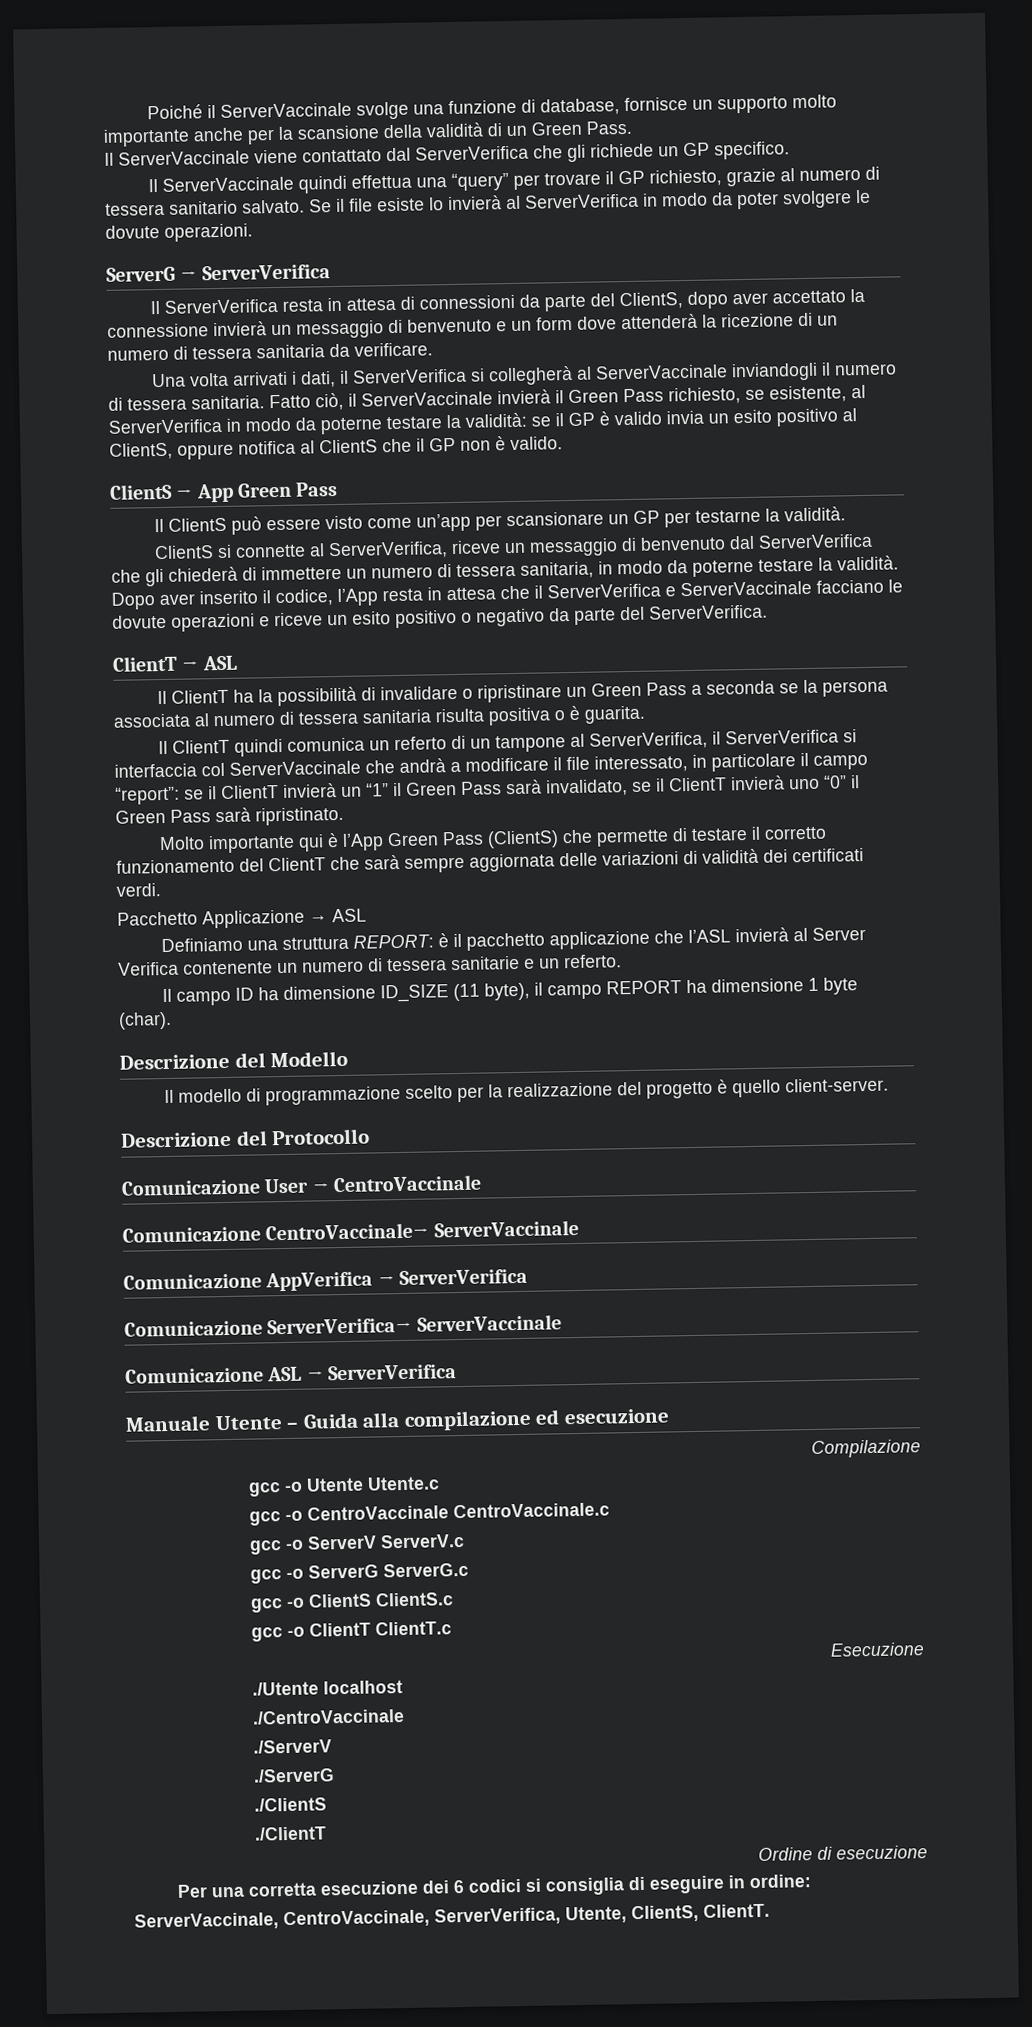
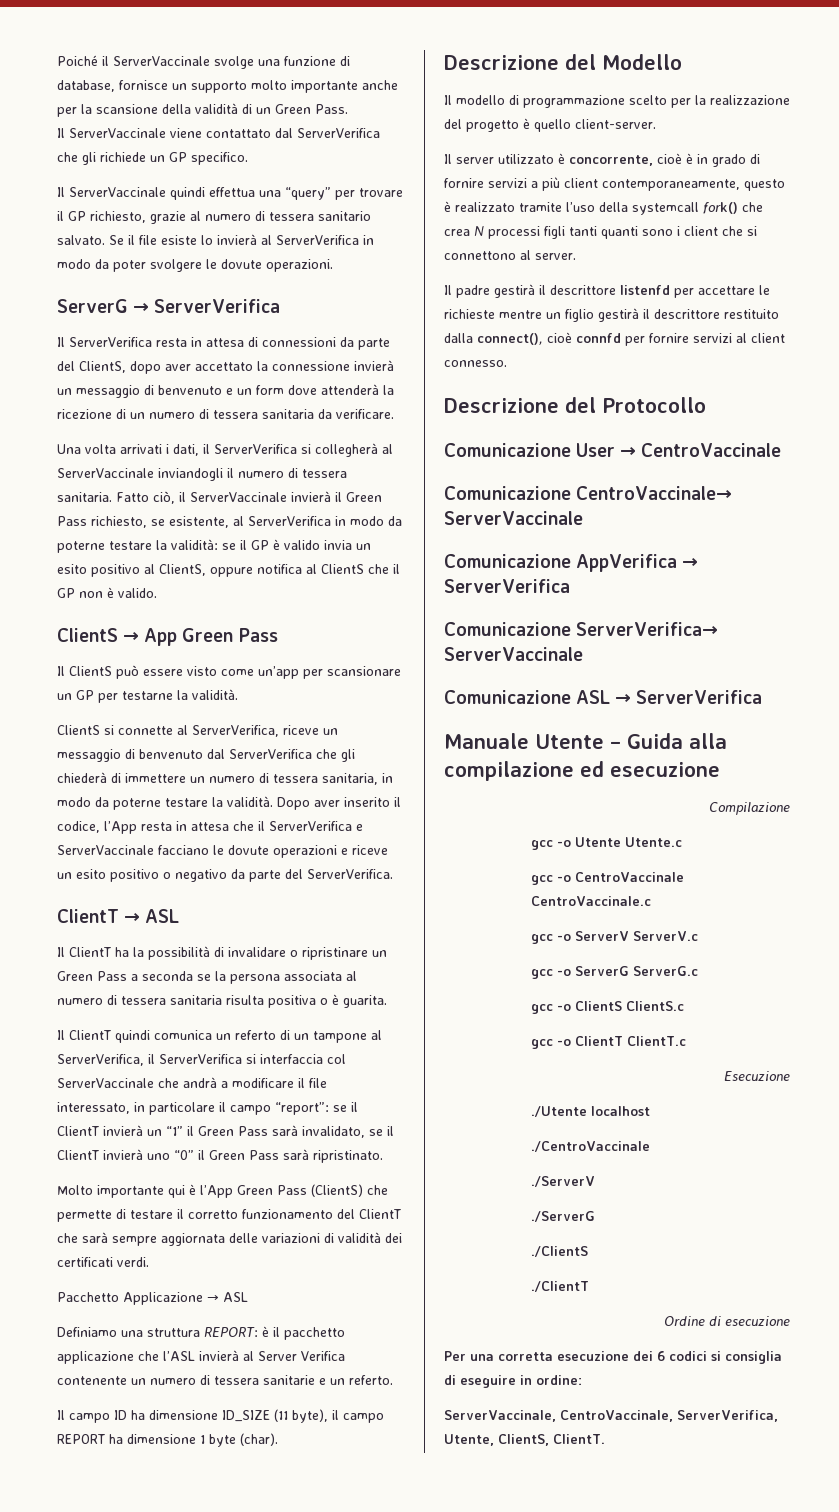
+ Il server utilizzato è concorrente, cioè è in grado di fornire servizi a più client contemporaneamente, questo è realizzato tramite l’uso della systemcall fork() che crea N processi figli tanti quanti sono i client che si connettono al server.
+ Il padre gestirà il descrittore listenfd per accettare le richieste mentre un figlio gestirà il descrittore restituito dalla connect(), cioè connfd per fornire servizi al client connesso.

